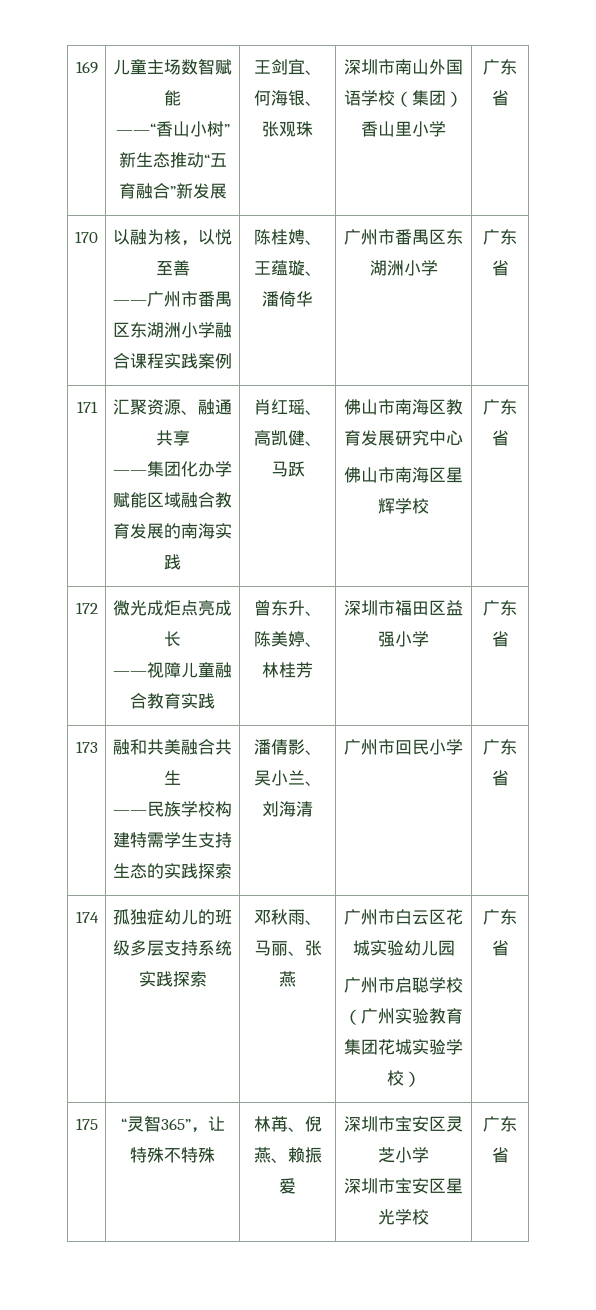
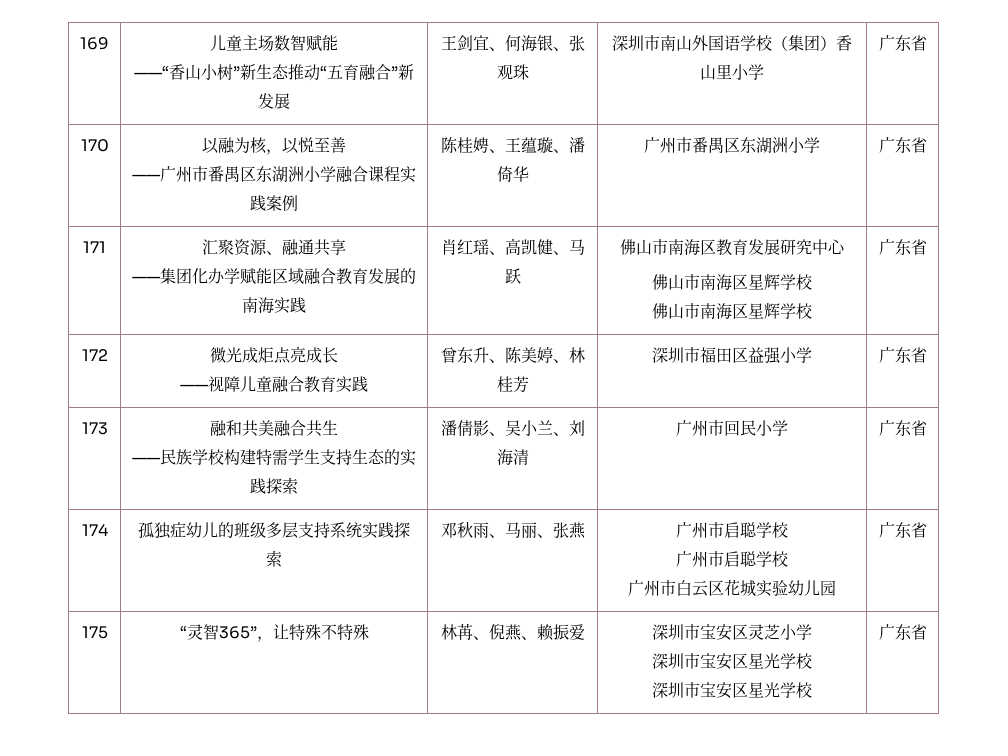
  171 | 汇聚资源、融通共享
  ——集团化办学赋能区域融合教育发展的南海实践 | 肖红瑶、高凯健、马跃 | 佛山市南海区教育发展研究中心
+ 佛山市南海区星辉学校
- 174 | 孤独症幼儿的班级多层支持系统实践探索 | 邓秋雨、马丽、张燕 | 广州市白云区花城实验幼儿园
- 广州市启聪学校（广州实验教育集团花城实验学校） | 广东省
+ 174 | 孤独症幼儿的班级多层支持系统实践探索 | 邓秋雨、马丽、张燕 | 广州市启聪学校
+ 广州市启聪学校
+ 广州市白云区花城实验幼儿园 | 广东省
  175 | “灵智365”，让特殊不特殊 | 林苒、倪燕、赖振爱 | 深圳市宝安区灵芝小学
+ 深圳市宝安区星光学校

